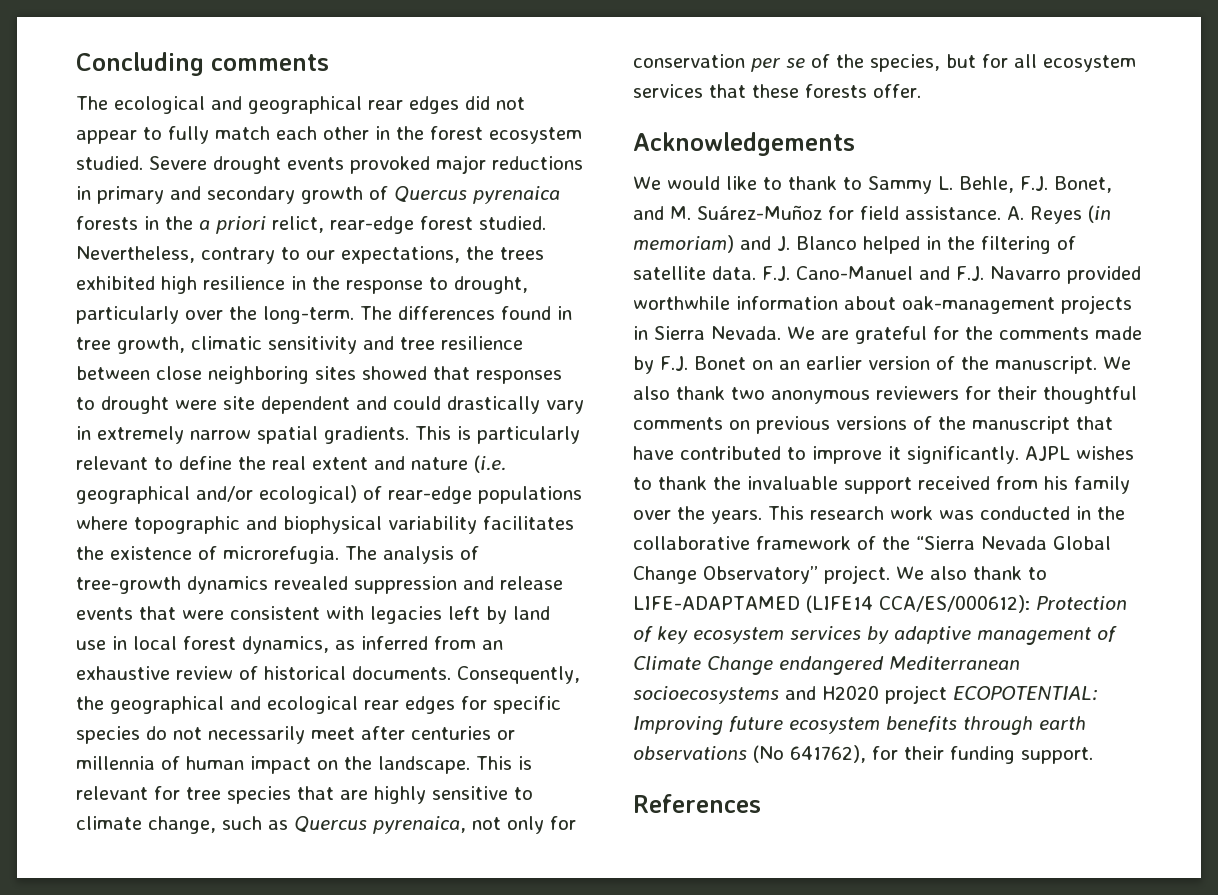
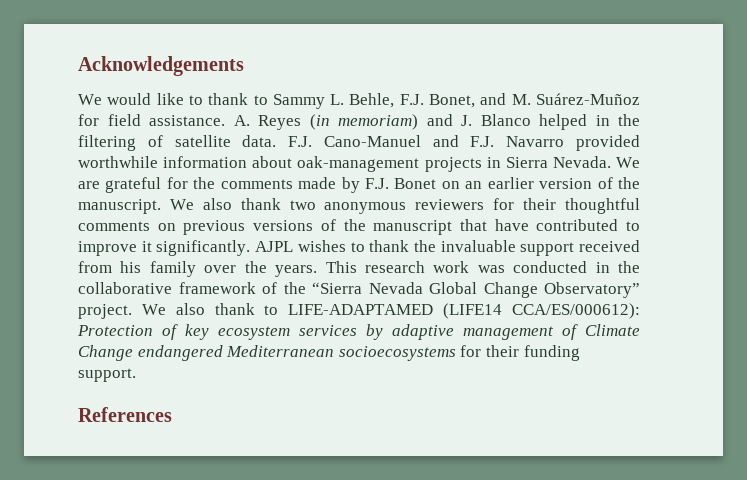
- Concluding comments
- The ecological and geographical rear edges did not appear to fully match each other in the forest ecosystem studied. Severe drought events provoked major reductions in primary and secondary growth of Quercus pyrenaica forests in the a priori relict, rear-edge forest studied. Nevertheless, contrary to our expectations, the trees exhibited high resilience in the response to drought, particularly over the long-term. The differences found in tree growth, climatic sensitivity and tree resilience between close neighboring sites showed that responses to drought were site dependent and could drastically vary in extremely narrow spatial gradients. This is particularly relevant to define the real extent and nature (i.e. geographical and/or ecological) of rear-edge populations where topographic and biophysical variability facilitates the existence of microrefugia. The analysis of tree-growth dynamics revealed suppression and release events that were consistent with legacies left by land use in local forest dynamics, as inferred from an exhaustive review of historical documents. Consequently, the geographical and ecological rear edges for specific species do not necessarily meet after centuries or millennia of human impact on the landscape. This is relevant for tree species that are highly sensitive to climate change, such as Quercus pyrenaica, not only for conservation per se of the species, but for all ecosystem services that these forests offer.
- We also thank to LIFE-ADAPTAMED (LIFE14 CCA/ES/000612): Protection of key ecosystem services by adaptive management of Climate Change endangered Mediterranean socioecosystems and H2020 project ECOPOTENTIAL: Improving future ecosystem benefits through earth observations (No 641762), for their funding support.
+ We also thank to LIFE-ADAPTAMED (LIFE14 CCA/ES/000612): Protection of key ecosystem services by adaptive management of Climate Change endangered Mediterranean socioecosystems for their funding support.

